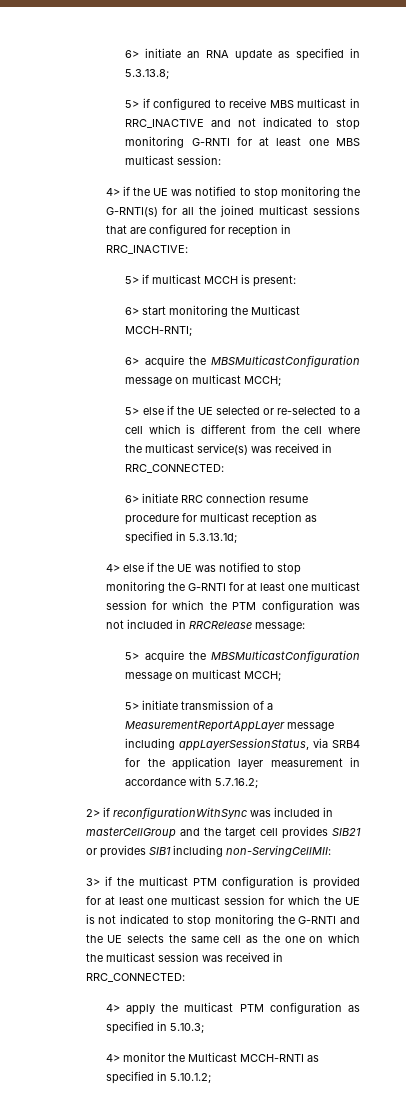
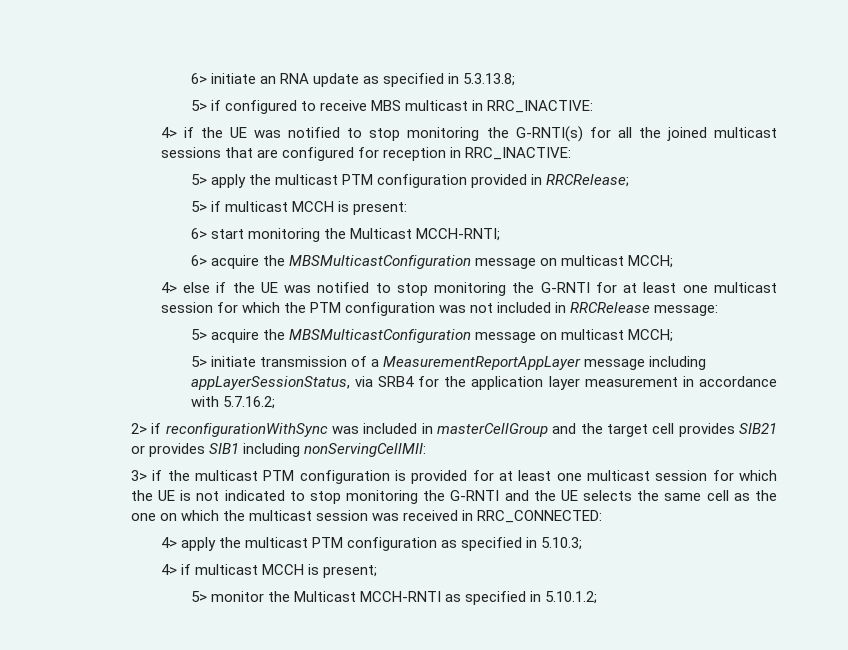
- 5> if configured to receive MBS multicast in RRC_INACTIVE and not indicated to stop monitoring G-RNTI for at least one MBS multicast session:
+ 5> if configured to receive MBS multicast in RRC_INACTIVE:
+ 5> apply the multicast PTM configuration provided in RRCRelease;
- 5> else if the UE selected or re-selected to a cell which is different from the cell where the multicast service(s) was received in RRC_CONNECTED:
- 6> initiate RRC connection resume procedure for multicast reception as specified in 5.3.13.1d;
- 2> if reconfigurationWithSync was included in masterCellGroup and the target cell provides SIB21 or provides SIB1 including non-ServingCellMII:
+ 2> if reconfigurationWithSync was included in masterCellGroup and the target cell provides SIB21 or provides SIB1 including nonServingCellMII:
- 4> monitor the Multicast MCCH-RNTI as specified in 5.10.1.2;
+ 4> if multicast MCCH is present;
+ 5> monitor the Multicast MCCH-RNTI as specified in 5.10.1.2;

